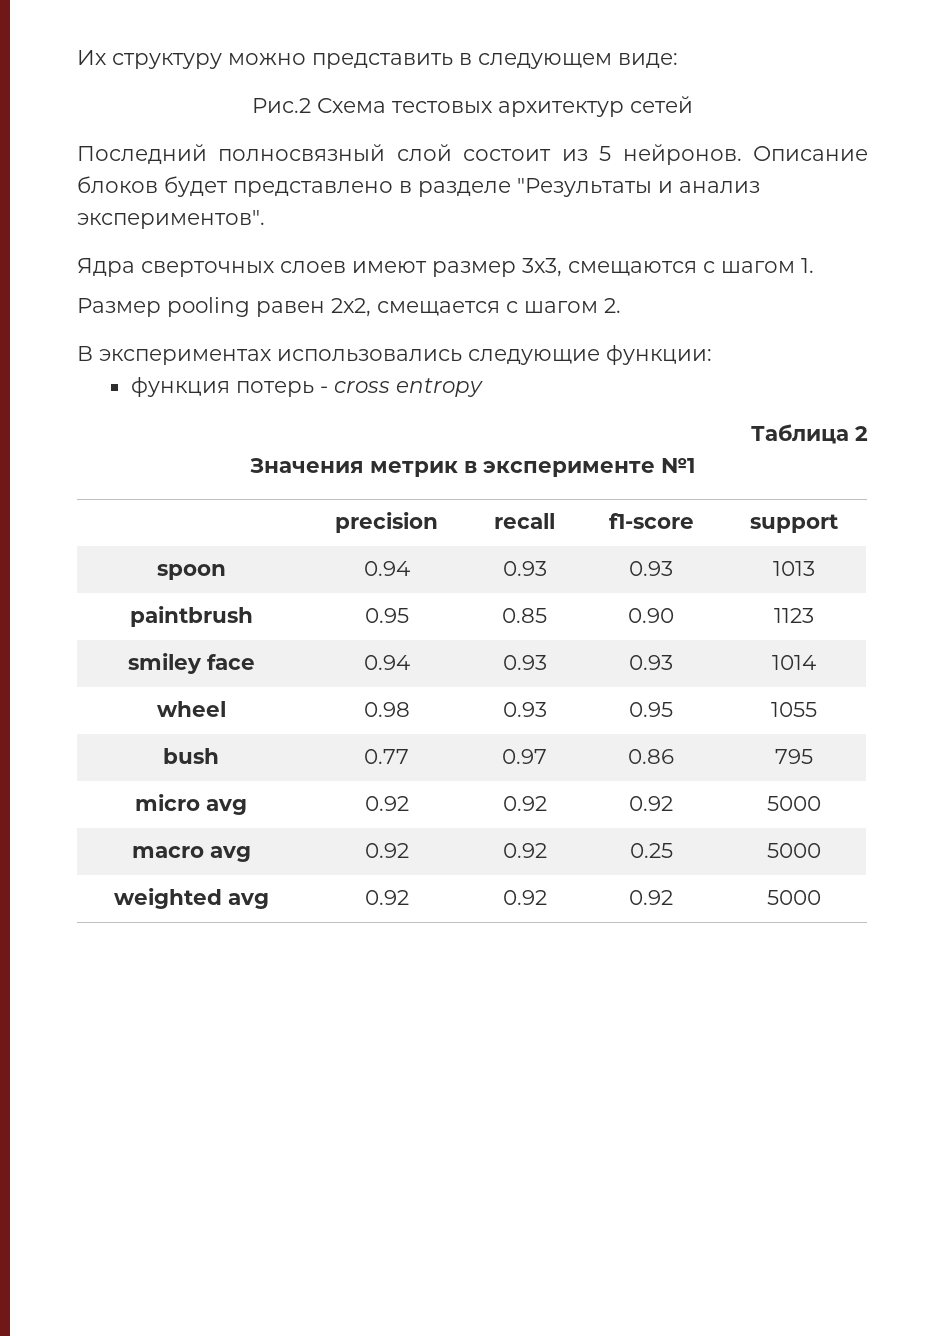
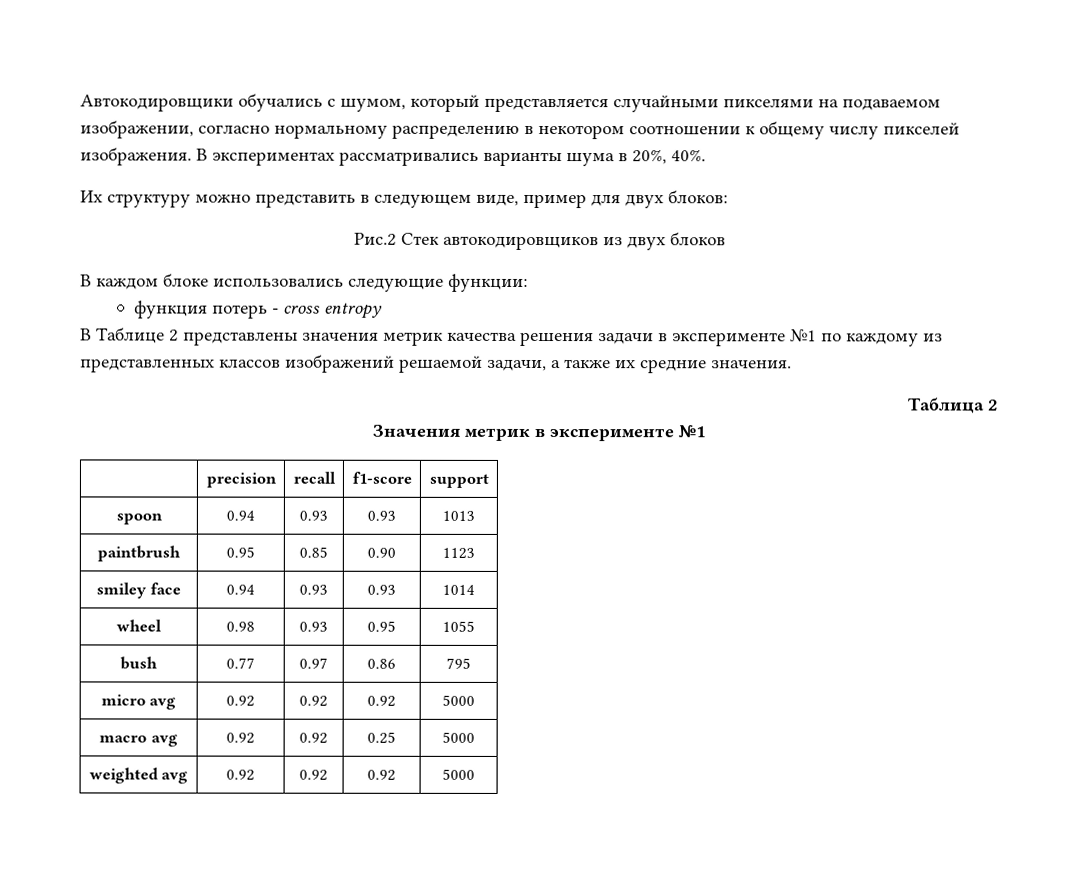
+ Автокодировщики обучались с шумом, который представляется случайными пикселями на подаваемом изображении, согласно нормальному распределению в некотором соотношении к общему числу пикселей изображения. В экспериментах рассматривались варианты шума в 20%, 40%.
- Их структуру можно представить в следующем виде:
- Рис.2 Схема тестовых архитектур сетей
- Последний полносвязный слой состоит из 5 нейронов. Описание блоков будет представлено в разделе "Результаты и анализ экспериментов".
- Ядра сверточных слоев имеют размер 3x3, смещаются с шагом 1.
- Размер pooling равен 2x2, смещается с шагом 2.
- В экспериментах использовались следующие функции:
+ Их структуру можно представить в следующем виде, пример для двух блоков:
+ Рис.2 Стек автокодировщиков из двух блоков
+ В каждом блоке использовались следующие функции:
+ В Таблице 2 представлены значения метрик качества решения задачи в эксперименте №1 по каждому из представленных классов изображений решаемой задачи, а также их средние значения.

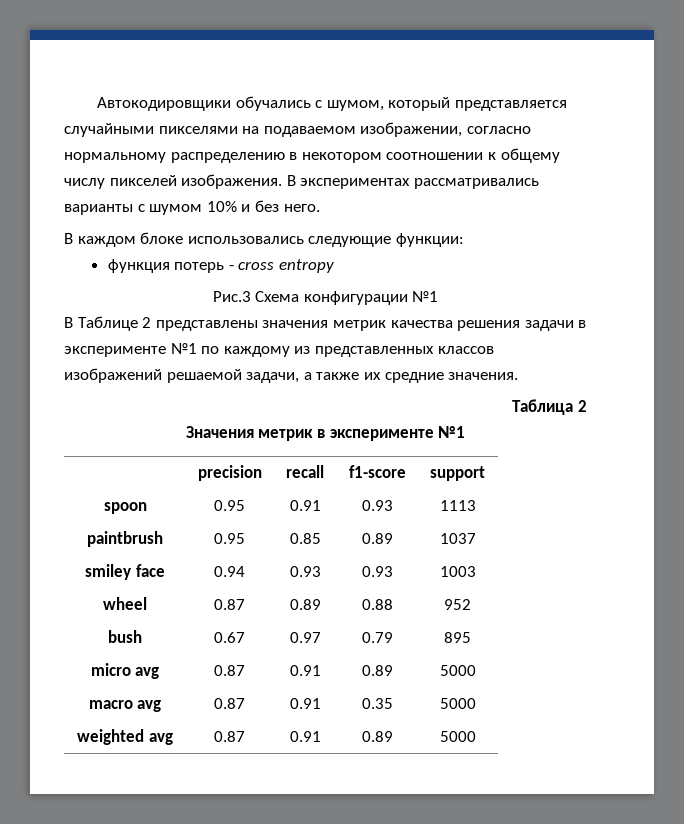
- В экспериментах рассматривались варианты шума в 20%, 40%.
- Их структуру можно представить в следующем виде, пример для двух блоков:
- Рис.2 Стек автокодировщиков из двух блоков
+ В экспериментах рассматривались варианты c шумом 10% и без него.
+ Рис.3 Схема конфигурации №1
- spoon | 0.94 | 0.93 | 0.93 | 1013
+ spoon | 0.95 | 0.91 | 0.93 | 1113
- paintbrush | 0.95 | 0.85 | 0.90 | 1123
+ paintbrush | 0.95 | 0.85 | 0.89 | 1037
- smiley face | 0.94 | 0.93 | 0.93 | 1014
+ smiley face | 0.94 | 0.93 | 0.93 | 1003
- wheel | 0.98 | 0.93 | 0.95 | 1055
+ wheel | 0.87 | 0.89 | 0.88 | 952
- bush | 0.77 | 0.97 | 0.86 | 795
+ bush | 0.67 | 0.97 | 0.79 | 895
- micro avg | 0.92 | 0.92 | 0.92 | 5000
+ micro avg | 0.87 | 0.91 | 0.89 | 5000
- macro avg | 0.92 | 0.92 | 0.25 | 5000
+ macro avg | 0.87 | 0.91 | 0.35 | 5000
- weighted avg | 0.92 | 0.92 | 0.92 | 5000
+ weighted avg | 0.87 | 0.91 | 0.89 | 5000

